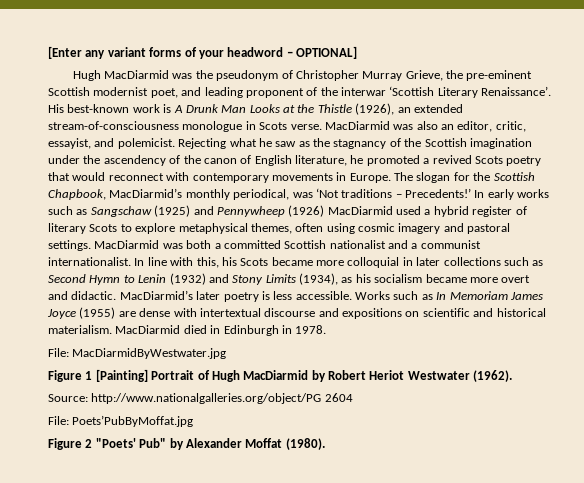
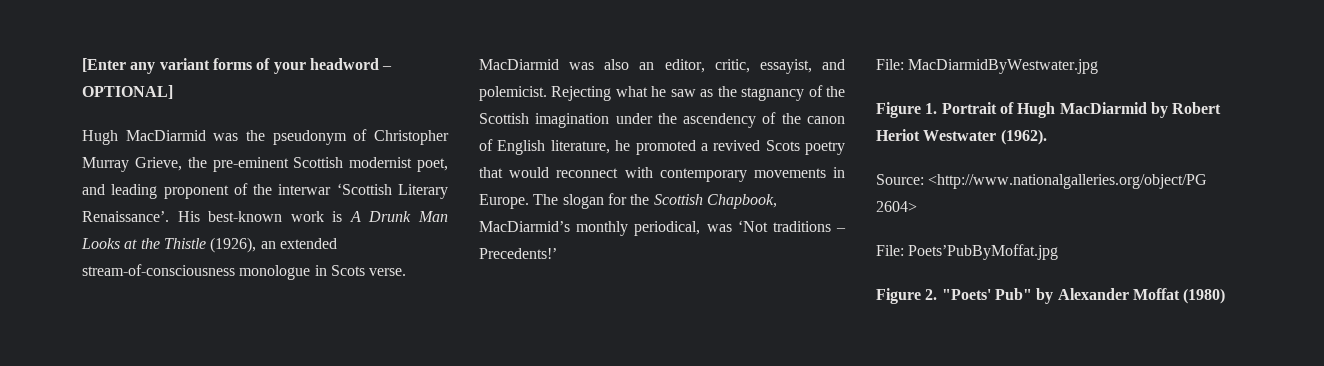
- In early works such as Sangschaw (1925) and Pennywheep (1926) MacDiarmid used a hybrid register of literary Scots to explore metaphysical themes, often using cosmic imagery and pastoral settings. MacDiarmid was both a committed Scottish nationalist and a communist internationalist. In line with this, his Scots became more colloquial in later collections such as Second Hymn to Lenin (1932) and Stony Limits (1934), as his socialism became more overt and didactic. MacDiarmid’s later poetry is less accessible. Works such as In Memoriam James Joyce (1955) are dense with intertextual discourse and expositions on scientific and historical materialism. MacDiarmid died in Edinburgh in 1978.
- Figure 1 [Painting] Portrait of Hugh MacDiarmid by Robert Heriot Westwater (1962).
+ Figure 1. Portrait of Hugh MacDiarmid by Robert Heriot Westwater (1962).
- Source: http://www.nationalgalleries.org/object/PG 2604
+ Source: <http://www.nationalgalleries.org/object/PG 2604>
- Figure 2 "Poets' Pub" by Alexander Moffat (1980).
+ Figure 2. "Poets' Pub" by Alexander Moffat (1980)

